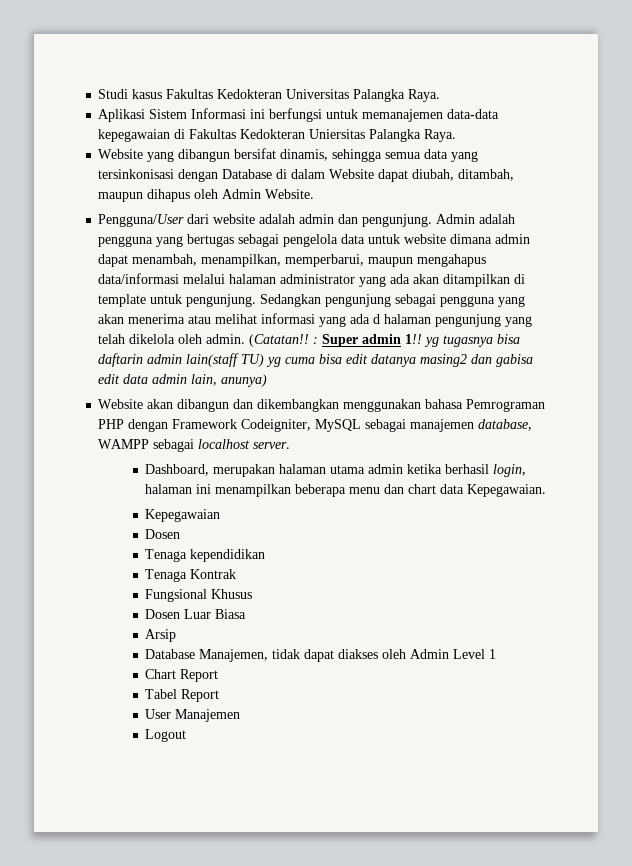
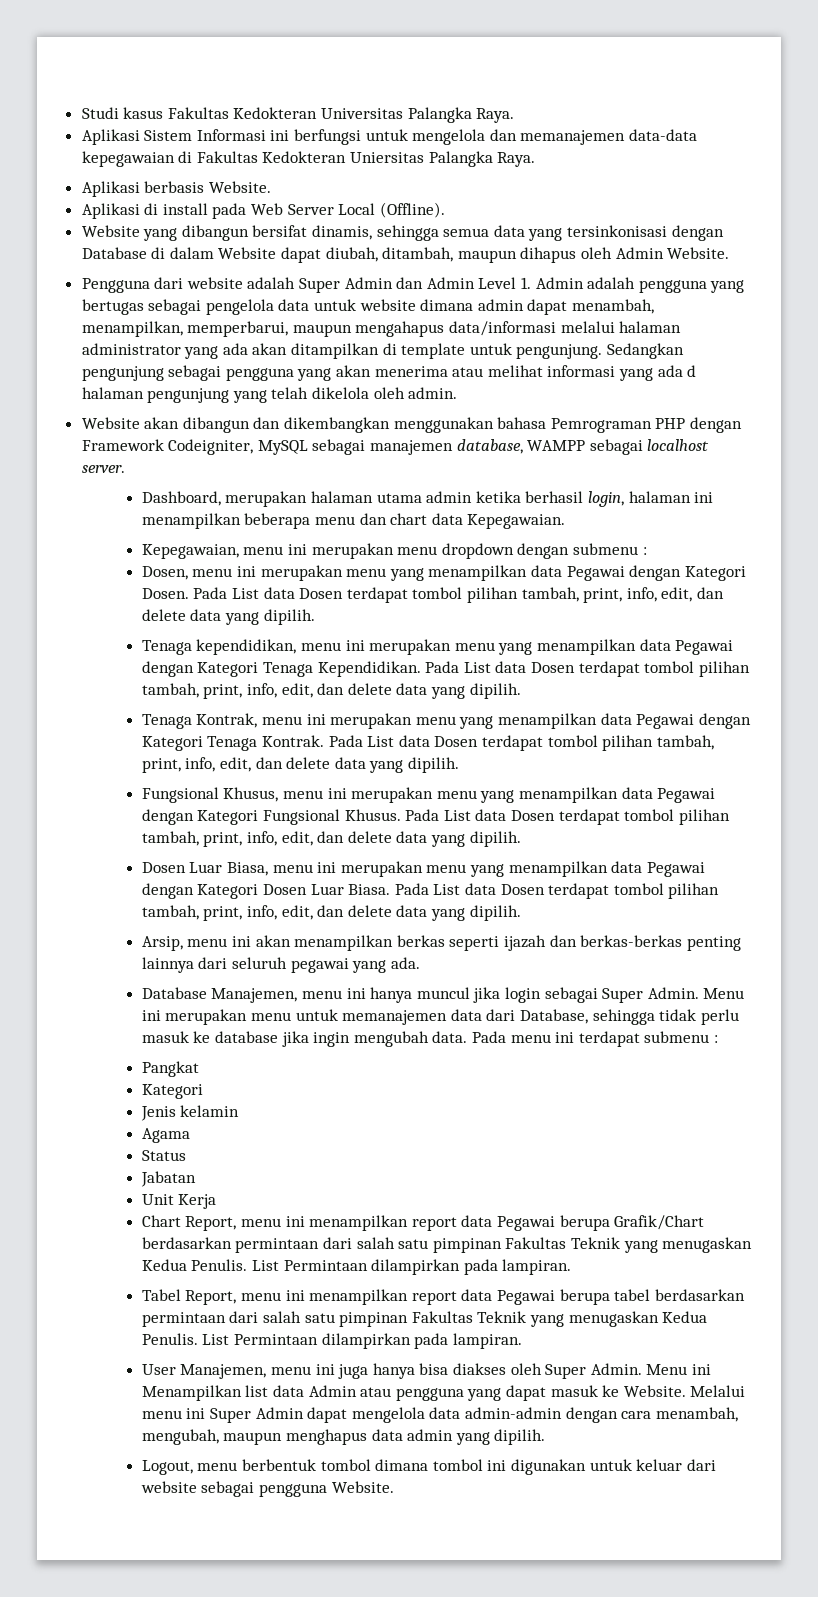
- Aplikasi Sistem Informasi ini berfungsi untuk memanajemen data-data kepegawaian di Fakultas Kedokteran Uniersitas Palangka Raya.
+ Aplikasi Sistem Informasi ini berfungsi untuk mengelola dan memanajemen data-data kepegawaian di Fakultas Kedokteran Uniersitas Palangka Raya.
+ Aplikasi berbasis Website.
+ Aplikasi di install pada Web Server Local (Offline).
- Pengguna/User dari website adalah admin dan pengunjung. Admin adalah pengguna yang bertugas sebagai pengelola data untuk website dimana admin dapat menambah, menampilkan, memperbarui, maupun mengahapus data/informasi melalui halaman administrator yang ada akan ditampilkan di template untuk pengunjung.
+ Pengguna dari website adalah Super Admin dan Admin Level 1. Admin adalah pengguna yang bertugas sebagai pengelola data untuk website dimana admin dapat menambah, menampilkan, memperbarui, maupun mengahapus data/informasi melalui halaman administrator yang ada akan ditampilkan di template untuk pengunjung.
- (Catatan!! : Super admin 1!! yg tugasnya bisa daftarin admin lain(staff TU) yg cuma bisa edit datanya masing2 dan gabisa edit data admin lain, anunya)
- Kepegawaian
- Dosen
- Tenaga kependidikan
- Tenaga Kontrak
- Fungsional Khusus
- Dosen Luar Biasa
- Arsip
- Database Manajemen, tidak dapat diakses oleh Admin Level 1
- Chart Report
- Tabel Report
- User Manajemen
- Logout
+ Kepegawaian, menu ini merupakan menu dropdown dengan submenu :
+ Dosen, menu ini merupakan menu yang menampilkan data Pegawai dengan Kategori Dosen. Pada List data Dosen terdapat tombol pilihan tambah, print, info, edit, dan delete data yang dipilih.
+ Tenaga kependidikan, menu ini merupakan menu yang menampilkan data Pegawai dengan Kategori Tenaga Kependidikan. Pada List data Dosen terdapat tombol pilihan tambah, print, info, edit, dan delete data yang dipilih.
+ Tenaga Kontrak, menu ini merupakan menu yang menampilkan data Pegawai dengan Kategori Tenaga Kontrak. Pada List data Dosen terdapat tombol pilihan tambah, print, info, edit, dan delete data yang dipilih.
+ Fungsional Khusus, menu ini merupakan menu yang menampilkan data Pegawai dengan Kategori Fungsional Khusus. Pada List data Dosen terdapat tombol pilihan tambah, print, info, edit, dan delete data yang dipilih.
+ Dosen Luar Biasa, menu ini merupakan menu yang menampilkan data Pegawai dengan Kategori Dosen Luar Biasa. Pada List data Dosen terdapat tombol pilihan tambah, print, info, edit, dan delete data yang dipilih.
+ Arsip, menu ini akan menampilkan berkas seperti ijazah dan berkas-berkas penting lainnya dari seluruh pegawai yang ada.
+ Database Manajemen, menu ini hanya muncul jika login sebagai Super Admin. Menu ini merupakan menu untuk memanajemen data dari Database, sehingga tidak perlu masuk ke database jika ingin mengubah data. Pada menu ini terdapat submenu :
+ Pangkat
+ Kategori
+ Jenis kelamin
+ Agama
+ Status
+ Jabatan
+ Unit Kerja
+ Chart Report, menu ini menampilkan report data Pegawai berupa Grafik/Chart berdasarkan permintaan dari salah satu pimpinan Fakultas Teknik yang menugaskan Kedua Penulis. List Permintaan dilampirkan pada lampiran.
+ Tabel Report, menu ini menampilkan report data Pegawai berupa tabel berdasarkan permintaan dari salah satu pimpinan Fakultas Teknik yang menugaskan Kedua Penulis. List Permintaan dilampirkan pada lampiran.
+ User Manajemen, menu ini juga hanya bisa diakses oleh Super Admin. Menu ini Menampilkan list data Admin atau pengguna yang dapat masuk ke Website. Melalui menu ini Super Admin dapat mengelola data admin-admin dengan cara menambah, mengubah, maupun menghapus data admin yang dipilih.
+ Logout, menu berbentuk tombol dimana tombol ini digunakan untuk keluar dari website sebagai pengguna Website.

